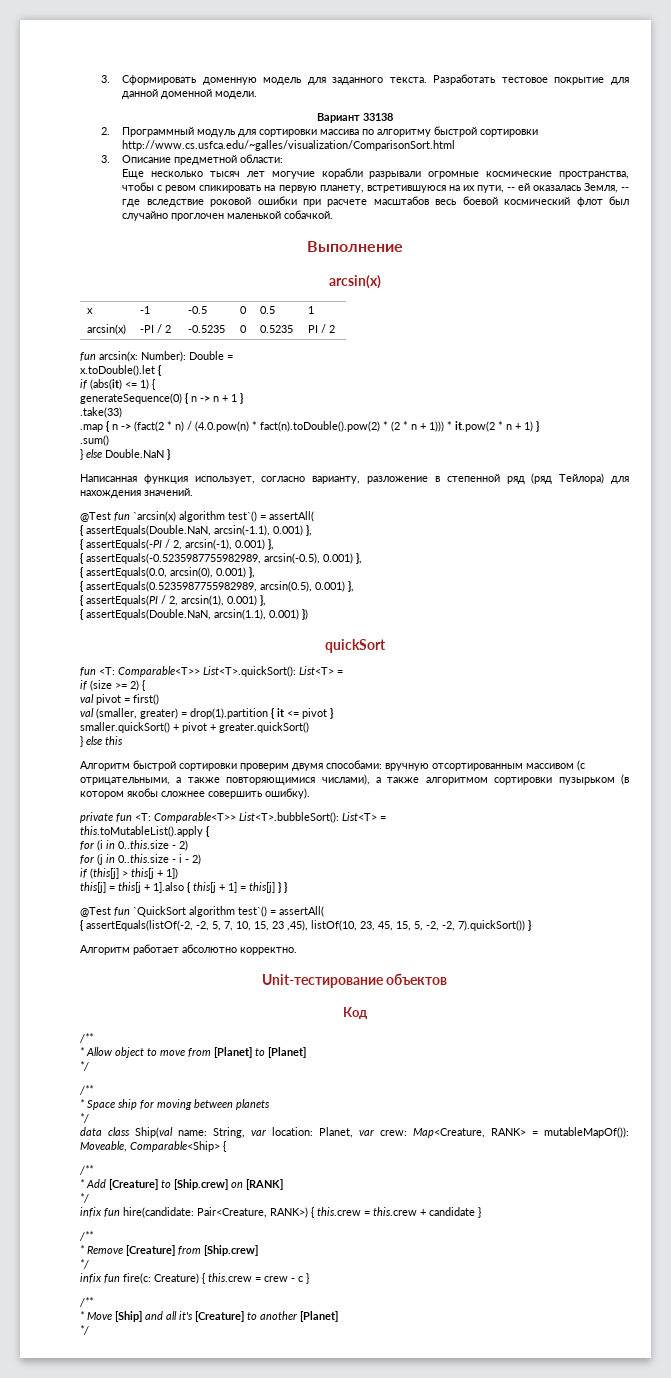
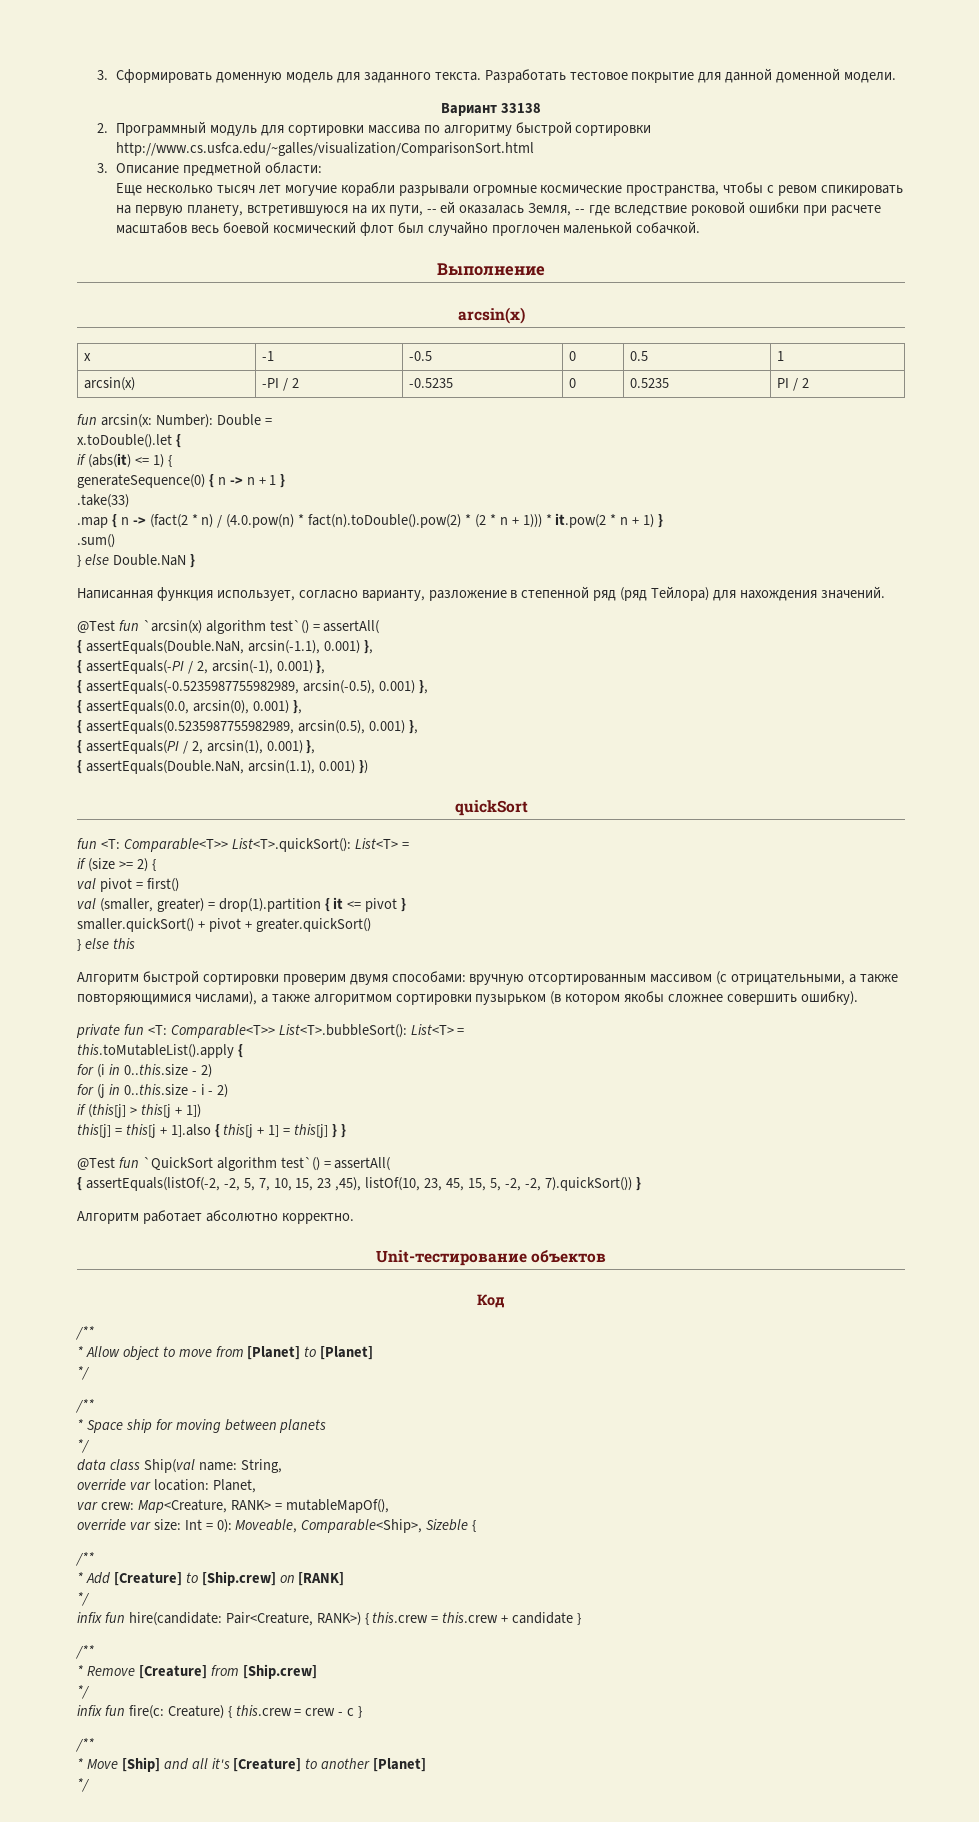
- data class Ship(val name: String, var location: Planet, var crew: Map<Creature, RANK> = mutableMapOf()): Moveable, Comparable<Ship> {
+ data class Ship(val name: String,
+ override var location: Planet,
+ var crew: Map<Creature, RANK> = mutableMapOf(),
+ override var size: Int = 0): Moveable, Comparable<Ship>, Sizeble {

